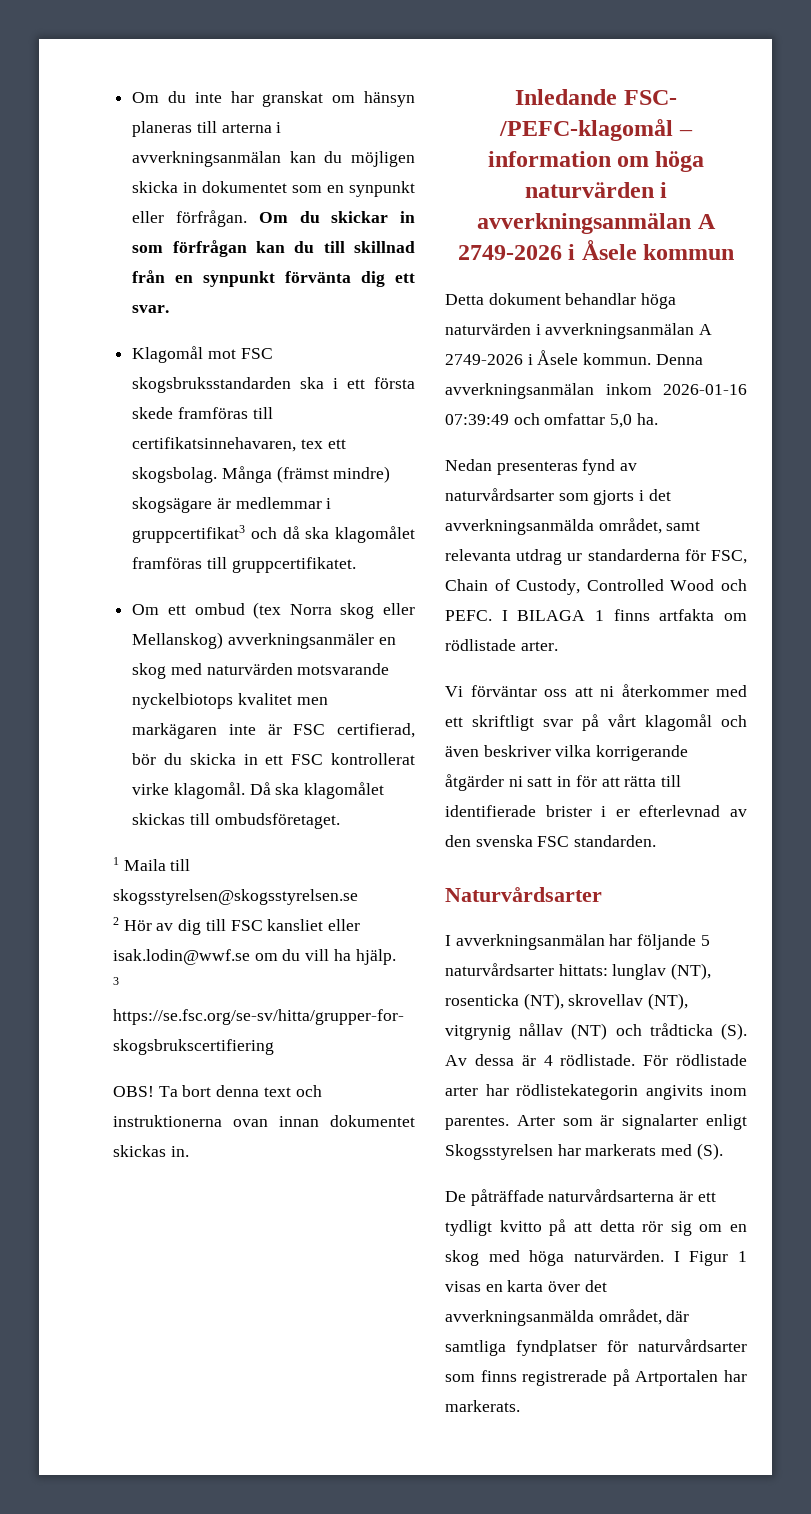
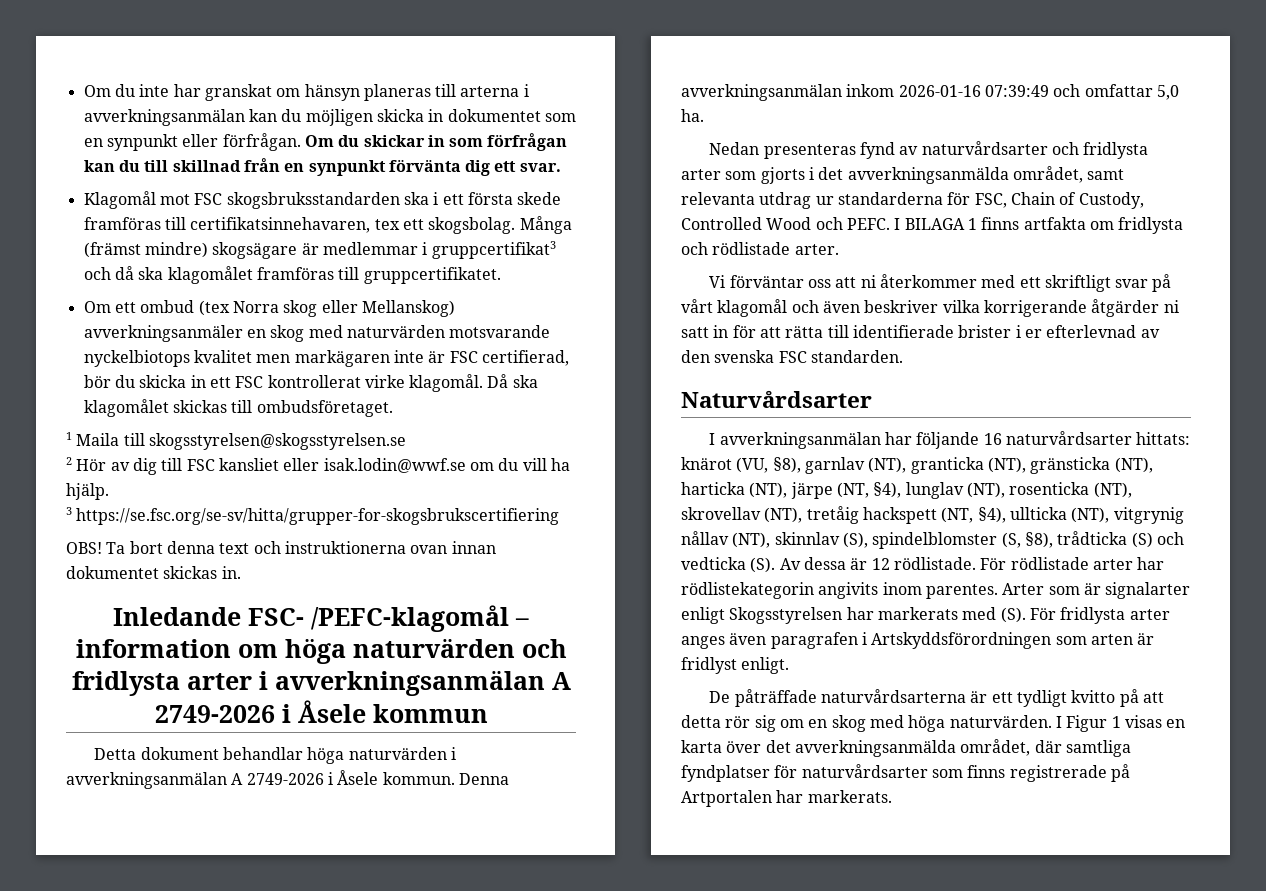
- Inledande FSC- /PEFC-klagomål – information om höga naturvärden i avverkningsanmälan A 2749-2026 i Åsele kommun
+ Inledande FSC- /PEFC-klagomål – information om höga naturvärden och fridlysta arter i avverkningsanmälan A 2749-2026 i Åsele kommun
- Nedan presenteras fynd av naturvårdsarter som gjorts i det avverkningsanmälda området, samt relevanta utdrag ur standarderna för FSC, Chain of Custody, Controlled Wood och PEFC.
+ Nedan presenteras fynd av naturvårdsarter och fridlysta arter som gjorts i det avverkningsanmälda området, samt relevanta utdrag ur standarderna för FSC, Chain of Custody, Controlled Wood och PEFC.
- I BILAGA 1 finns artfakta om rödlistade arter.
+ I BILAGA 1 finns artfakta om fridlysta och rödlistade arter.
- I avverkningsanmälan har följande 5 naturvårdsarter hittats: lunglav (NT), rosenticka (NT), skrovellav (NT), vitgrynig nållav (NT) och trådticka (S). Av dessa är 4 rödlistade.
+ I avverkningsanmälan har följande 16 naturvårdsarter hittats: knärot (VU, §8), garnlav (NT), granticka (NT), gränsticka (NT), harticka (NT), järpe (NT, §4), lunglav (NT), rosenticka (NT), skrovellav (NT), tretåig hackspett (NT, §4), ullticka (NT), vitgrynig nållav (NT), skinnlav (S), spindelblomster (S, §8), trådticka (S) och vedticka (S). Av dessa är 12 rödlistade.
- Arter som är signalarter enligt Skogsstyrelsen har markerats med (S).
+ Arter som är signalarter enligt Skogsstyrelsen har markerats med (S). För fridlysta arter anges även paragrafen i Artskyddsförordningen som arten är fridlyst enligt.

